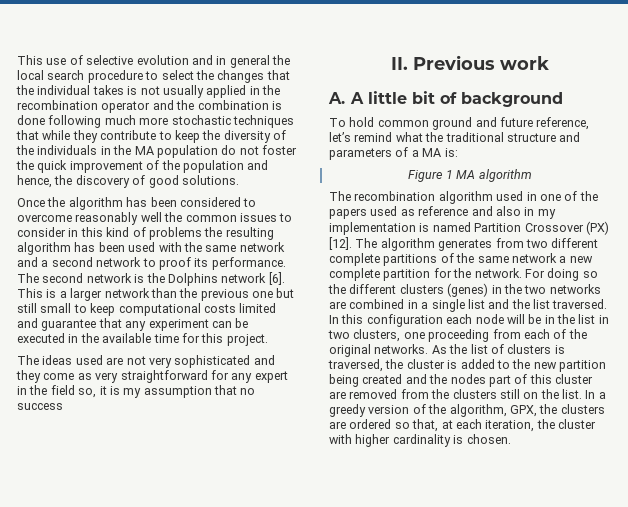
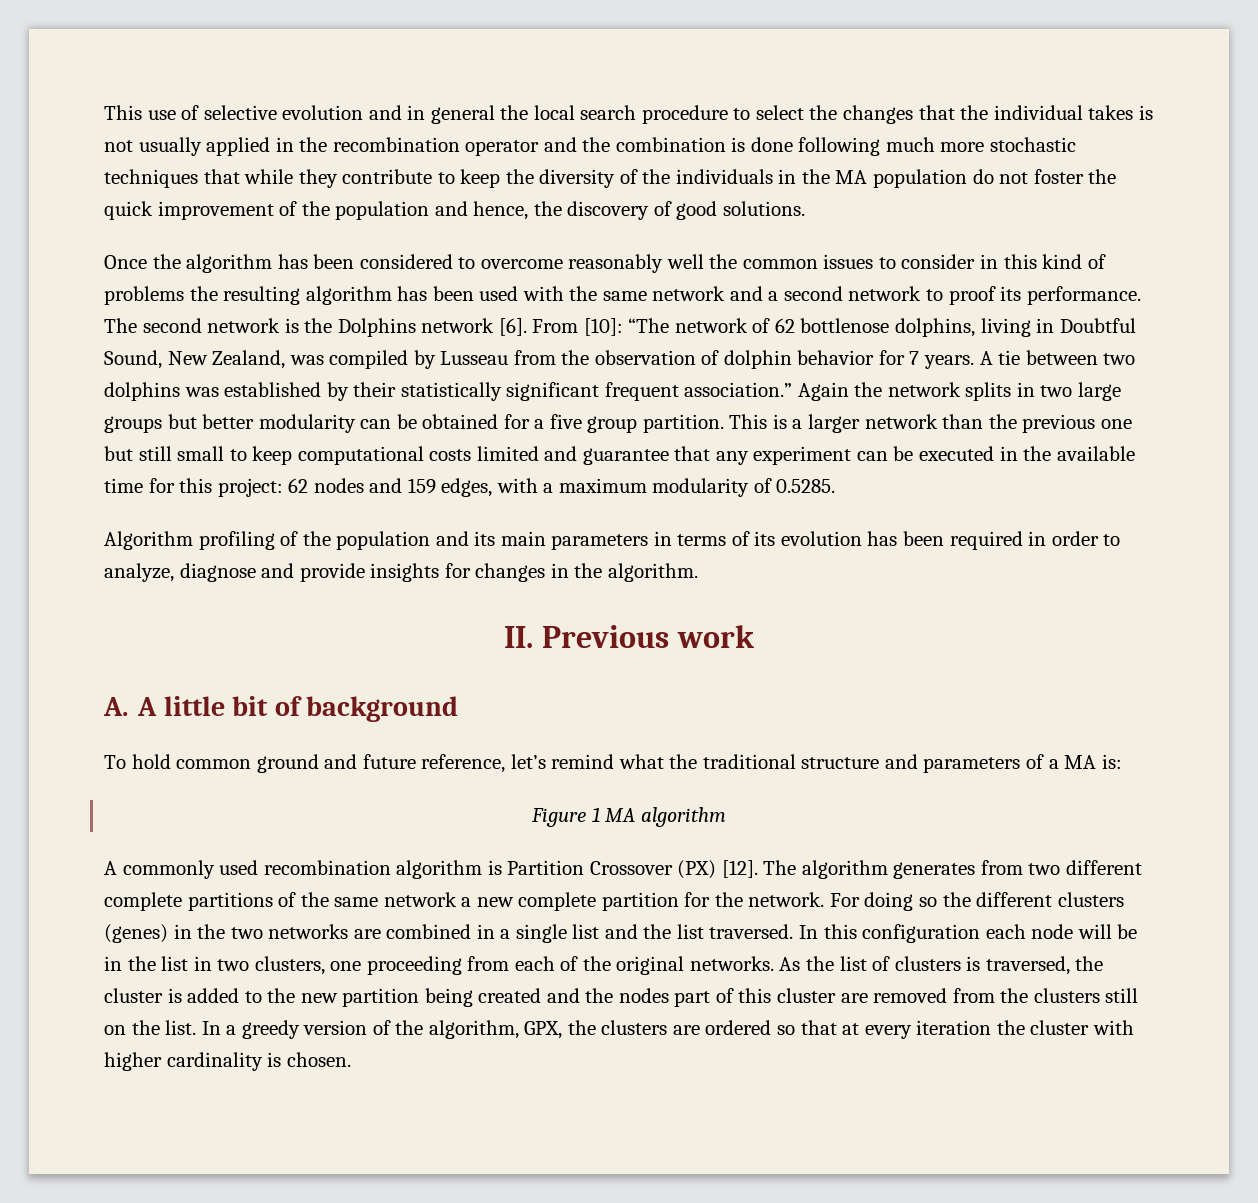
+ From [10]: “The network of 62 bottlenose dolphins, living in Doubtful Sound, New Zealand, was compiled by Lusseau from the observation of dolphin behavior for 7 years. A tie between two dolphins was established by their statistically significant frequent association.” Again the network splits in two large groups but better modularity can be obtained for a five group partition.
- This is a larger network than the previous one but still small to keep computational costs limited and guarantee that any experiment can be executed in the available time for this project.
- The ideas used are not very sophisticated and they come as very straightforward for any expert in the field so, it is my assumption that no success
+ This is a larger network than the previous one but still small to keep computational costs limited and guarantee that any experiment can be executed in the available time for this project: 62 nodes and 159 edges, with a maximum modularity of 0.5285.
+ Algorithm profiling of the population and its main parameters in terms of its evolution has been required in order to analyze, diagnose and provide insights for changes in the algorithm.
- The recombination algorithm used in one of the papers used as reference and also in my implementation is named Partition Crossover (PX) [12].
+ A commonly used recombination algorithm is Partition Crossover (PX) [12].
- In a greedy version of the algorithm, GPX, the clusters are ordered so that, at each iteration, the cluster with higher cardinality is chosen.
+ In a greedy version of the algorithm, GPX, the clusters are ordered so that at every iteration the cluster with higher cardinality is chosen.

